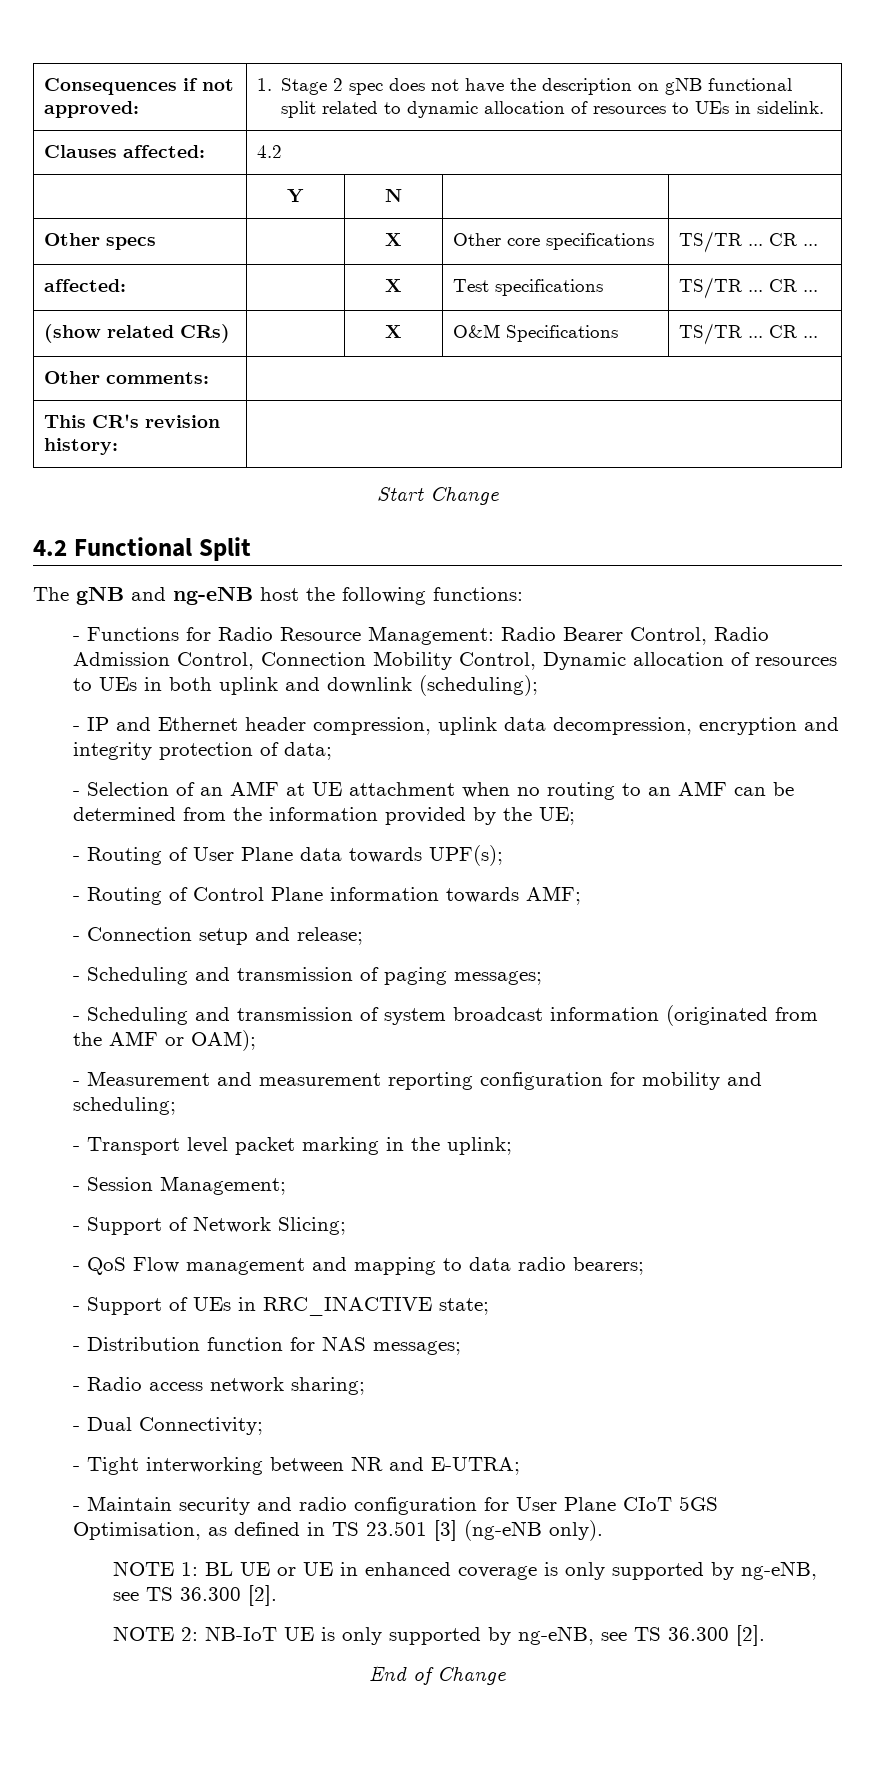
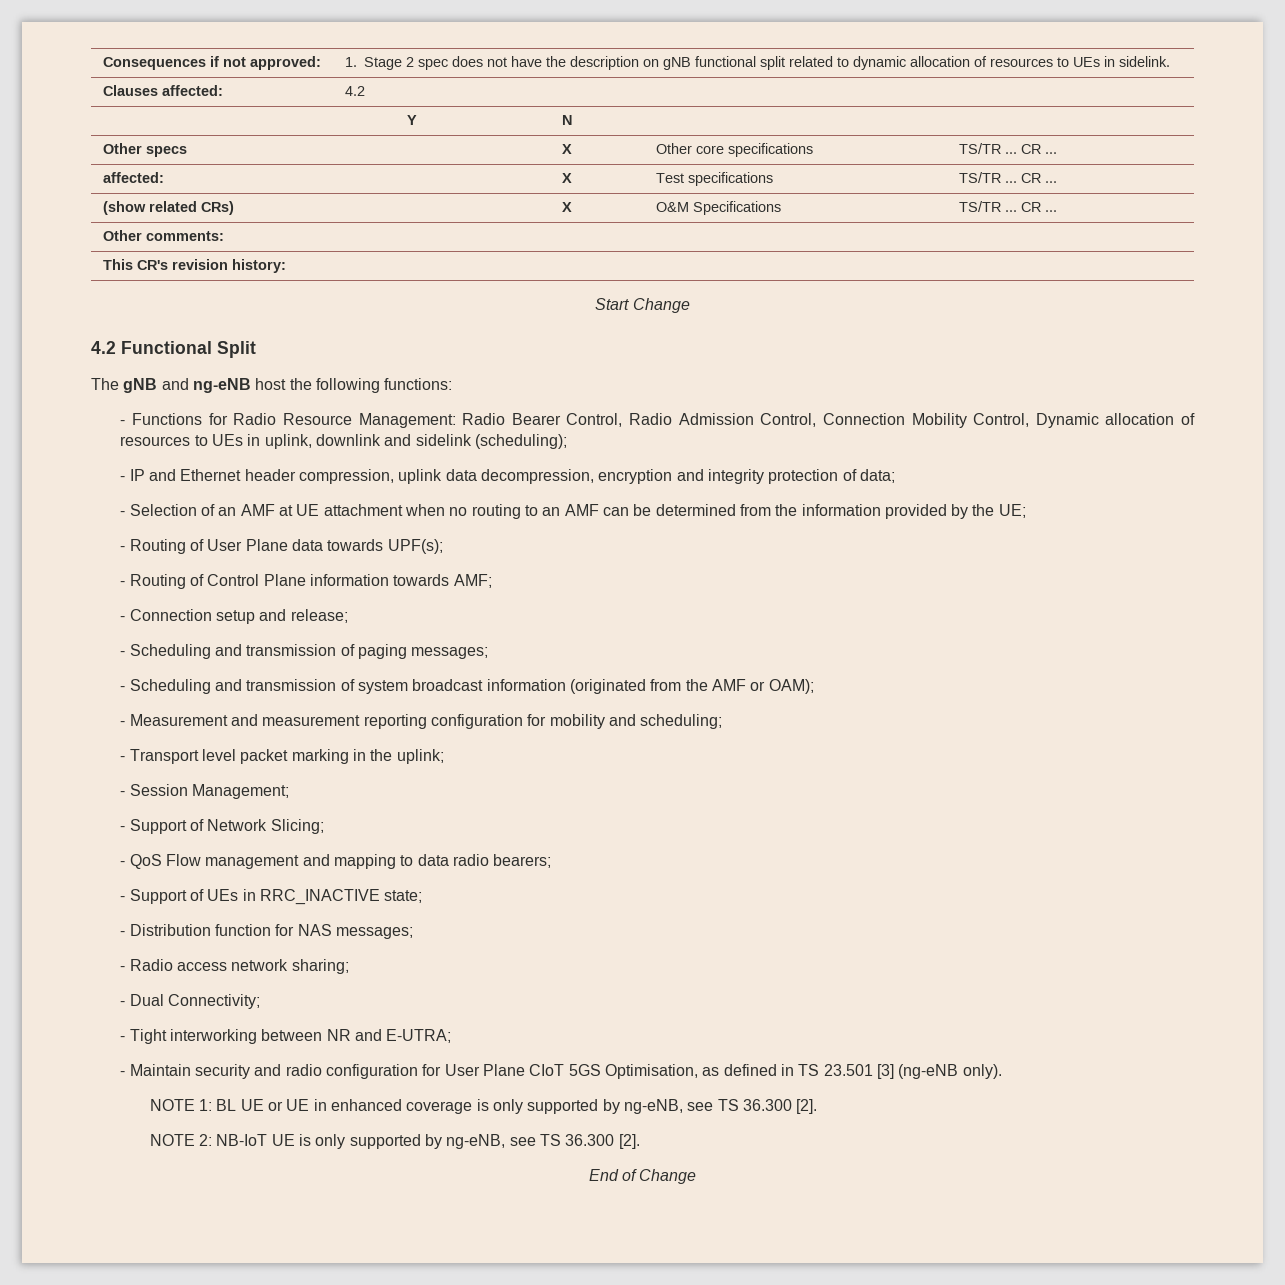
- - Functions for Radio Resource Management: Radio Bearer Control, Radio Admission Control, Connection Mobility Control, Dynamic allocation of resources to UEs in both uplink and downlink (scheduling);
+ - Functions for Radio Resource Management: Radio Bearer Control, Radio Admission Control, Connection Mobility Control, Dynamic allocation of resources to UEs in uplink, downlink and sidelink (scheduling);

